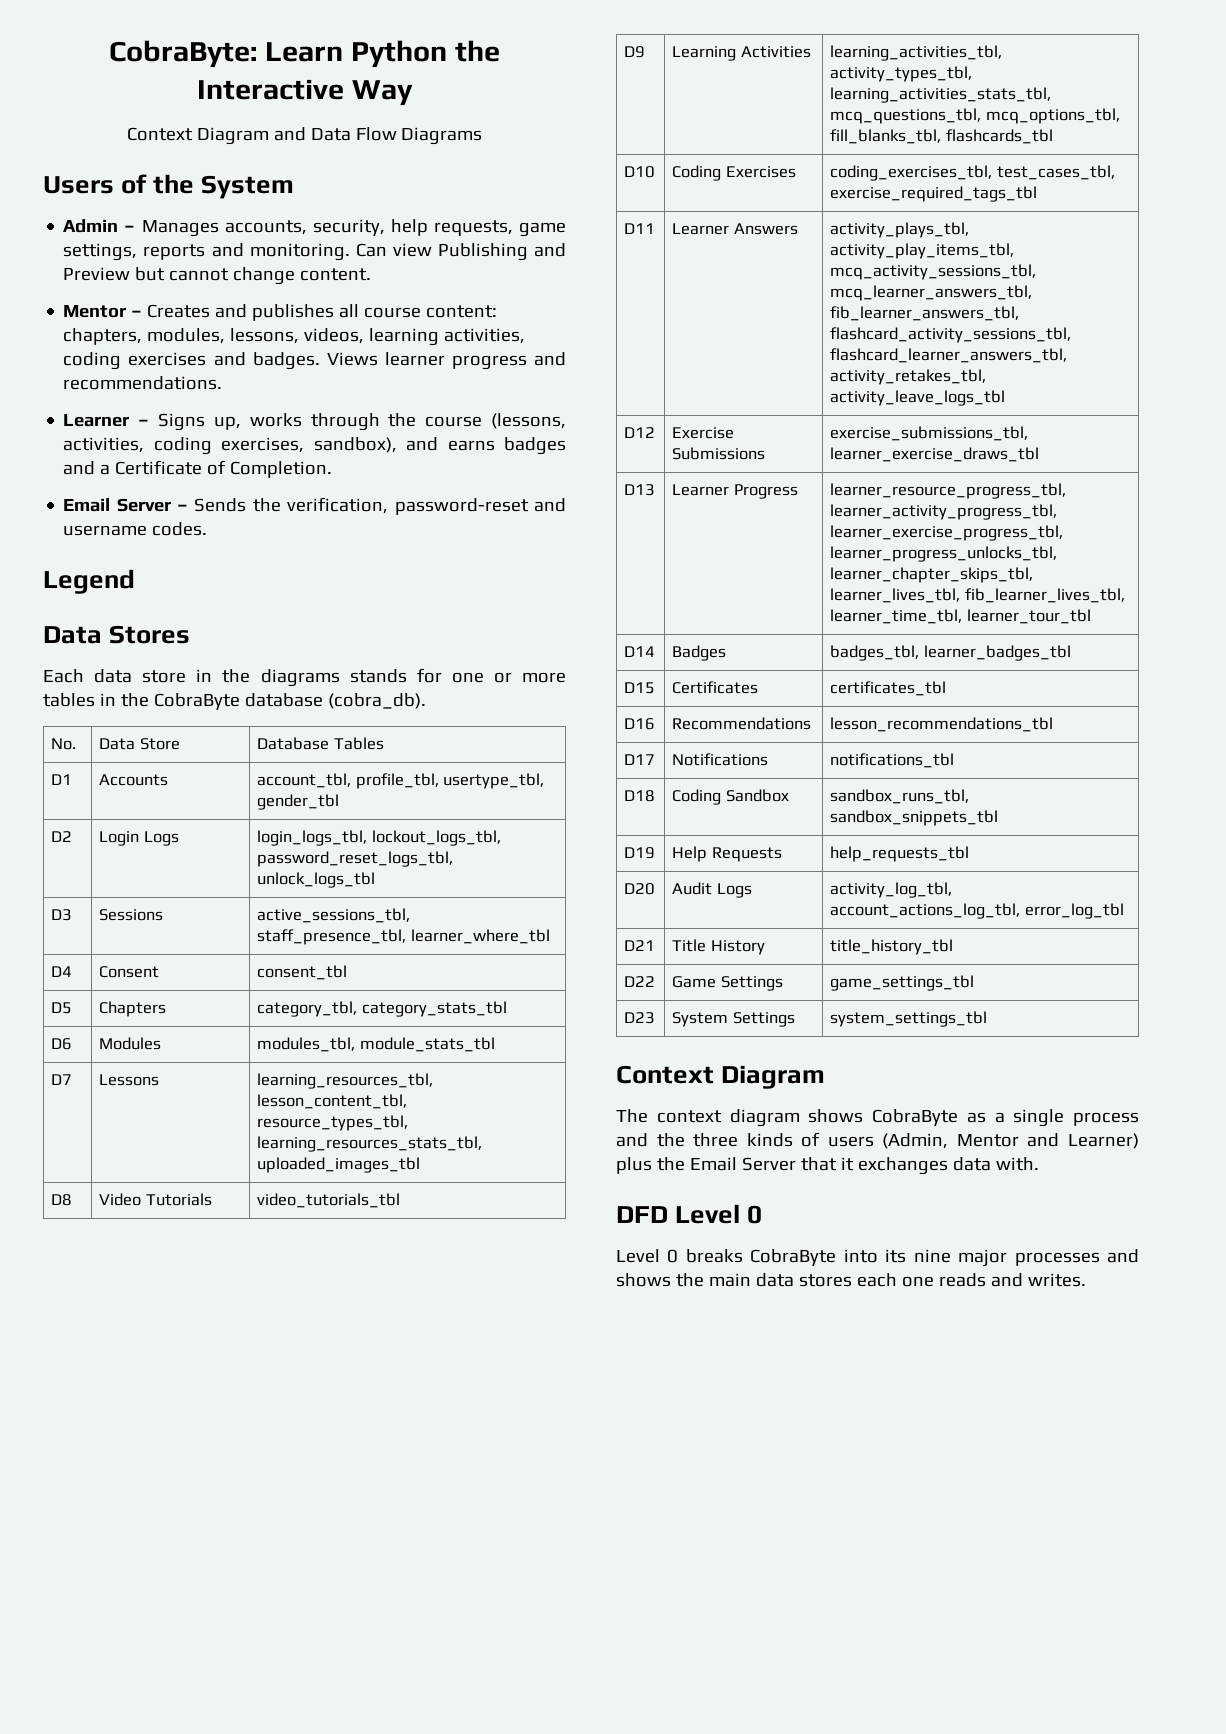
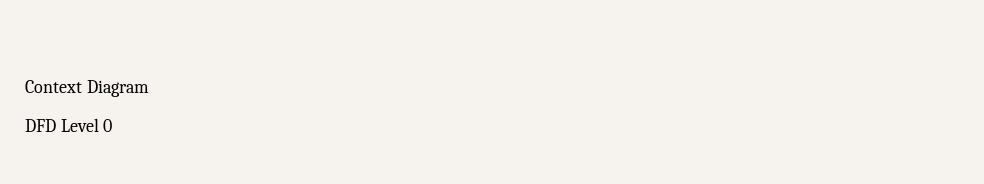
- CobraByte: Learn Python the Interactive Way
- Context Diagram and Data Flow Diagrams
- Users of the System
- Admin – Manages accounts, security, help requests, game settings, reports and monitoring. Can view Publishing and Preview but cannot change content.
- Mentor – Creates and publishes all course content: chapters, modules, lessons, videos, learning activities, coding exercises and badges. Views learner progress and recommendations.
- Learner – Signs up, works through the course (lessons, activities, coding exercises, sandbox), and earns badges and a Certificate of Completion.
- Email Server – Sends the verification, password-reset and username codes.
- Legend
- Data Stores
- Each data store in the diagrams stands for one or more tables in the CobraByte database (cobra_db).
- No. | Data Store | Database Tables
- D1 | Accounts | account_tbl, profile_tbl, usertype_tbl, gender_tbl
- D2 | Login Logs | login_logs_tbl, lockout_logs_tbl, password_reset_logs_tbl, unlock_logs_tbl
- D3 | Sessions | active_sessions_tbl, staff_presence_tbl, learner_where_tbl
- D4 | Consent | consent_tbl
- D5 | Chapters | category_tbl, category_stats_tbl
- D6 | Modules | modules_tbl, module_stats_tbl
- D7 | Lessons | learning_resources_tbl, lesson_content_tbl, resource_types_tbl, learning_resources_stats_tbl, uploaded_images_tbl
- D8 | Video Tutorials | video_tutorials_tbl
- D9 | Learning Activities | learning_activities_tbl, activity_types_tbl, learning_activities_stats_tbl, mcq_questions_tbl, mcq_options_tbl, fill_blanks_tbl, flashcards_tbl
- D10 | Coding Exercises | coding_exercises_tbl, test_cases_tbl, exercise_required_tags_tbl
- D11 | Learner Answers | activity_plays_tbl, activity_play_items_tbl, mcq_activity_sessions_tbl, mcq_learner_answers_tbl, fib_learner_answers_tbl, flashcard_activity_sessions_tbl, flashcard_learner_answers_tbl, activity_retakes_tbl, activity_leave_logs_tbl
- D12 | Exercise Submissions | exercise_submissions_tbl, learner_exercise_draws_tbl
- D13 | Learner Progress | learner_resource_progress_tbl, learner_activity_progress_tbl, learner_exercise_progress_tbl, learner_progress_unlocks_tbl, learner_chapter_skips_tbl, learner_lives_tbl, fib_learner_lives_tbl, learner_time_tbl, learner_tour_tbl
- D14 | Badges | badges_tbl, learner_badges_tbl
- D15 | Certificates | certificates_tbl
- D16 | Recommendations | lesson_recommendations_tbl
- D17 | Notifications | notifications_tbl
- D18 | Coding Sandbox | sandbox_runs_tbl, sandbox_snippets_tbl
- D19 | Help Requests | help_requests_tbl
- D20 | Audit Logs | activity_log_tbl, account_actions_log_tbl, error_log_tbl
- D21 | Title History | title_history_tbl
- D22 | Game Settings | game_settings_tbl
- D23 | System Settings | system_settings_tbl
  Context Diagram
- The context diagram shows CobraByte as a single process and the three kinds of users (Admin, Mentor and Learner) plus the Email Server that it exchanges data with.
  DFD Level 0
- Level 0 breaks CobraByte into its nine major processes and shows the main data stores each one reads and writes.

